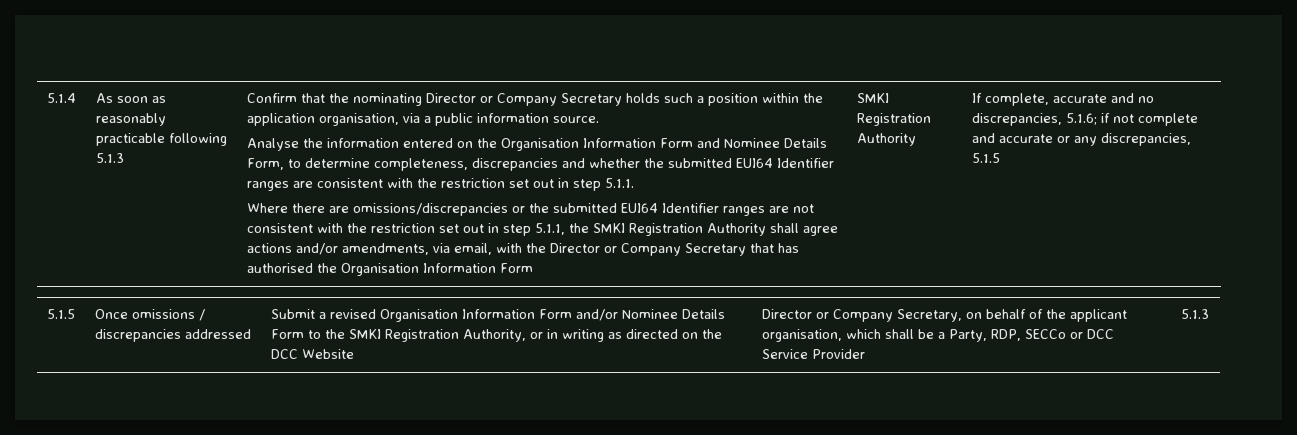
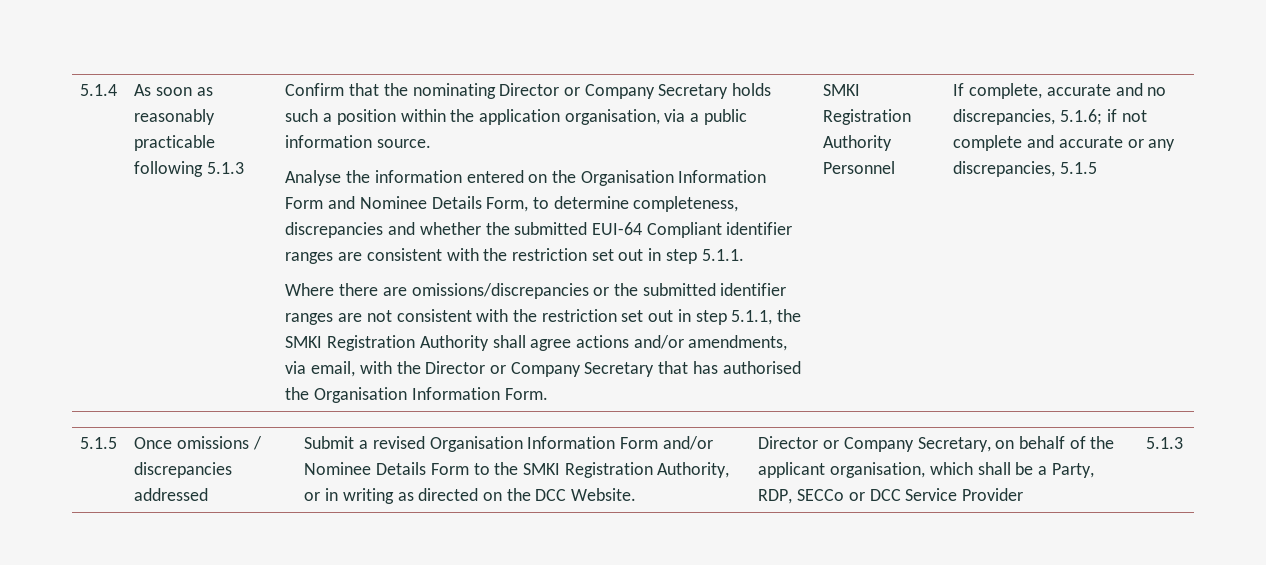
- Analyse the information entered on the Organisation Information Form and Nominee Details Form, to determine completeness, discrepancies and whether the submitted EUI64 Identifier ranges are consistent with the restriction set out in step 5.1.1.
+ Analyse the information entered on the Organisation Information Form and Nominee Details Form, to determine completeness, discrepancies and whether the submitted EUI-64 Compliant identifier ranges are consistent with the restriction set out in step 5.1.1.
- Where there are omissions/discrepancies or the submitted EUI64 Identifier ranges are not consistent with the restriction set out in step 5.1.1, the SMKI Registration Authority shall agree actions and/or amendments, via email, with the Director or Company Secretary that has authorised the Organisation Information Form | SMKI Registration Authority
+ Where there are omissions/discrepancies or the submitted identifier ranges are not consistent with the restriction set out in step 5.1.1, the SMKI Registration Authority shall agree actions and/or amendments, via email, with the Director or Company Secretary that has authorised the Organisation Information Form. | SMKI Registration Authority Personnel
- Submit a revised Organisation Information Form and/or Nominee Details Form to the SMKI Registration Authority, or in writing as directed on the DCC Website
+ Submit a revised Organisation Information Form and/or Nominee Details Form to the SMKI Registration Authority, or in writing as directed on the DCC Website.

